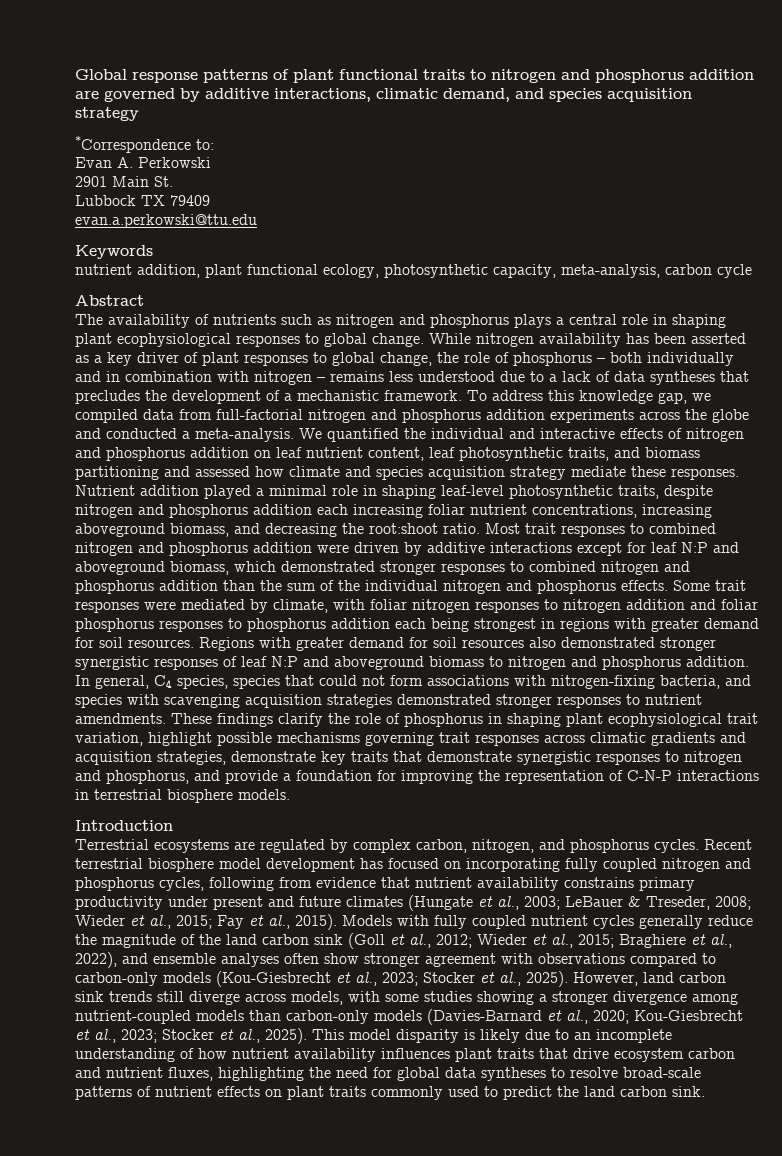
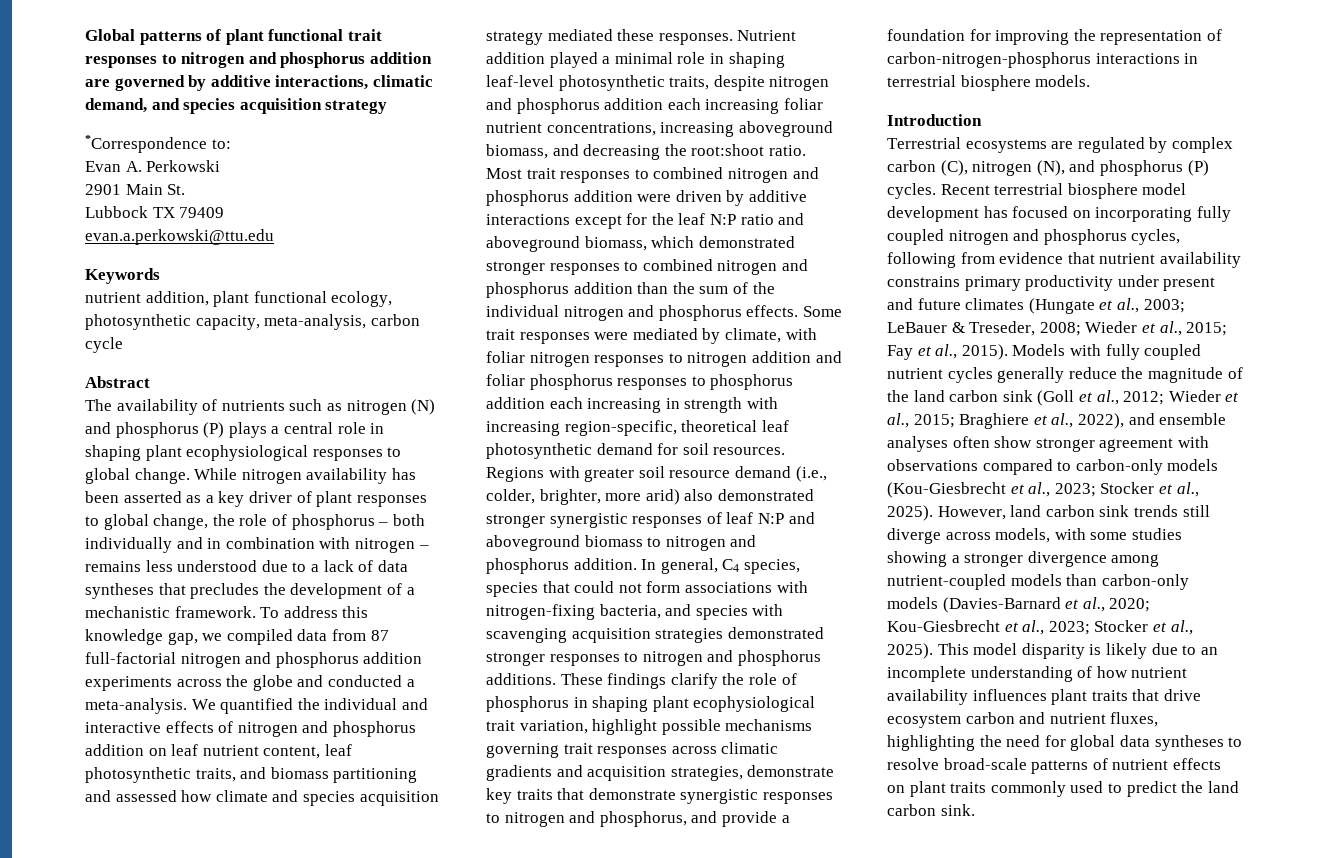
- Global response patterns of plant functional traits to nitrogen and phosphorus addition are governed by additive interactions, climatic demand, and species acquisition strategy
+ Global patterns of plant functional trait responses to nitrogen and phosphorus addition are governed by additive interactions, climatic demand, and species acquisition strategy
- The availability of nutrients such as nitrogen and phosphorus plays a central role in shaping plant ecophysiological responses to global change.
+ The availability of nutrients such as nitrogen (N) and phosphorus (P) plays a central role in shaping plant ecophysiological responses to global change.
- To address this knowledge gap, we compiled data from full-factorial nitrogen and phosphorus addition experiments across the globe and conducted a meta-analysis.
+ To address this knowledge gap, we compiled data from 87 full-factorial nitrogen and phosphorus addition experiments across the globe and conducted a meta-analysis.
- We quantified the individual and interactive effects of nitrogen and phosphorus addition on leaf nutrient content, leaf photosynthetic traits, and biomass partitioning and assessed how climate and species acquisition strategy mediate these responses.
+ We quantified the individual and interactive effects of nitrogen and phosphorus addition on leaf nutrient content, leaf photosynthetic traits, and biomass partitioning and assessed how climate and species acquisition strategy mediated these responses.
- Most trait responses to combined nitrogen and phosphorus addition were driven by additive interactions except for leaf N:P and aboveground biomass, which demonstrated stronger responses to combined nitrogen and phosphorus addition than the sum of the individual nitrogen and phosphorus effects.
+ Most trait responses to combined nitrogen and phosphorus addition were driven by additive interactions except for the leaf N:P ratio and aboveground biomass, which demonstrated stronger responses to combined nitrogen and phosphorus addition than the sum of the individual nitrogen and phosphorus effects.
- Some trait responses were mediated by climate, with foliar nitrogen responses to nitrogen addition and foliar phosphorus responses to phosphorus addition each being strongest in regions with greater demand for soil resources.
+ Some trait responses were mediated by climate, with foliar nitrogen responses to nitrogen addition and foliar phosphorus responses to phosphorus addition each increasing in strength with increasing region-specific, theoretical leaf photosynthetic demand for soil resources.
- Regions with greater demand for soil resources also demonstrated stronger synergistic responses of leaf N:P and aboveground biomass to nitrogen and phosphorus addition.
+ Regions with greater soil resource demand (i.e., colder, brighter, more arid) also demonstrated stronger synergistic responses of leaf N:P and aboveground biomass to nitrogen and phosphorus addition.
- In general, C4 species, species that could not form associations with nitrogen-fixing bacteria, and species with scavenging acquisition strategies demonstrated stronger responses to nutrient amendments.
+ In general, C4 species, species that could not form associations with nitrogen-fixing bacteria, and species with scavenging acquisition strategies demonstrated stronger responses to nitrogen and phosphorus additions.
- These findings clarify the role of phosphorus in shaping plant ecophysiological trait variation, highlight possible mechanisms governing trait responses across climatic gradients and acquisition strategies, demonstrate key traits that demonstrate synergistic responses to nitrogen and phosphorus, and provide a foundation for improving the representation of C-N-P interactions in terrestrial biosphere models.
+ These findings clarify the role of phosphorus in shaping plant ecophysiological trait variation, highlight possible mechanisms governing trait responses across climatic gradients and acquisition strategies, demonstrate key traits that demonstrate synergistic responses to nitrogen and phosphorus, and provide a foundation for improving the representation of carbon-nitrogen-phosphorus interactions in terrestrial biosphere models.
- Terrestrial ecosystems are regulated by complex carbon, nitrogen, and phosphorus cycles.
+ Terrestrial ecosystems are regulated by complex carbon (C), nitrogen (N), and phosphorus (P) cycles.

